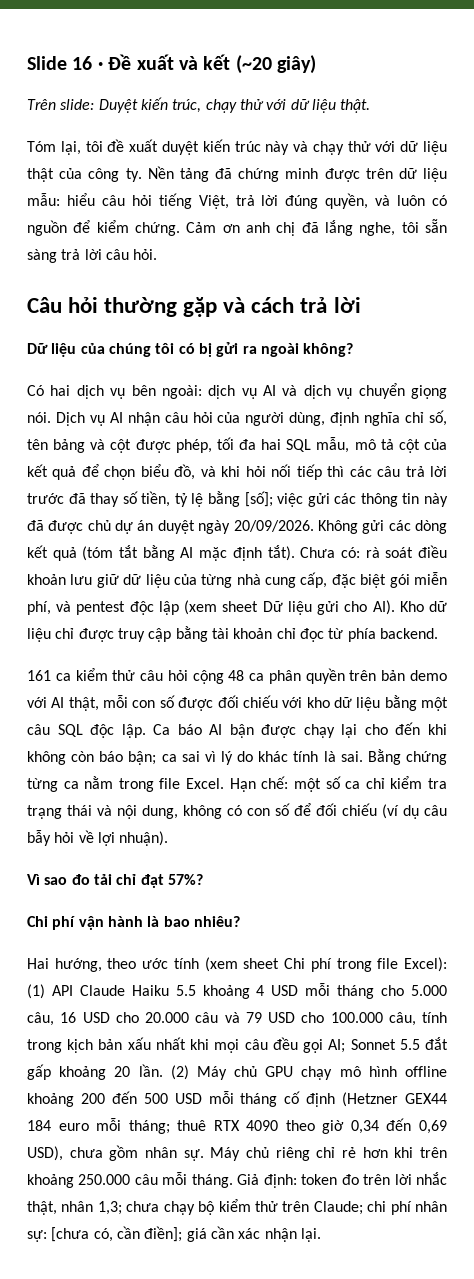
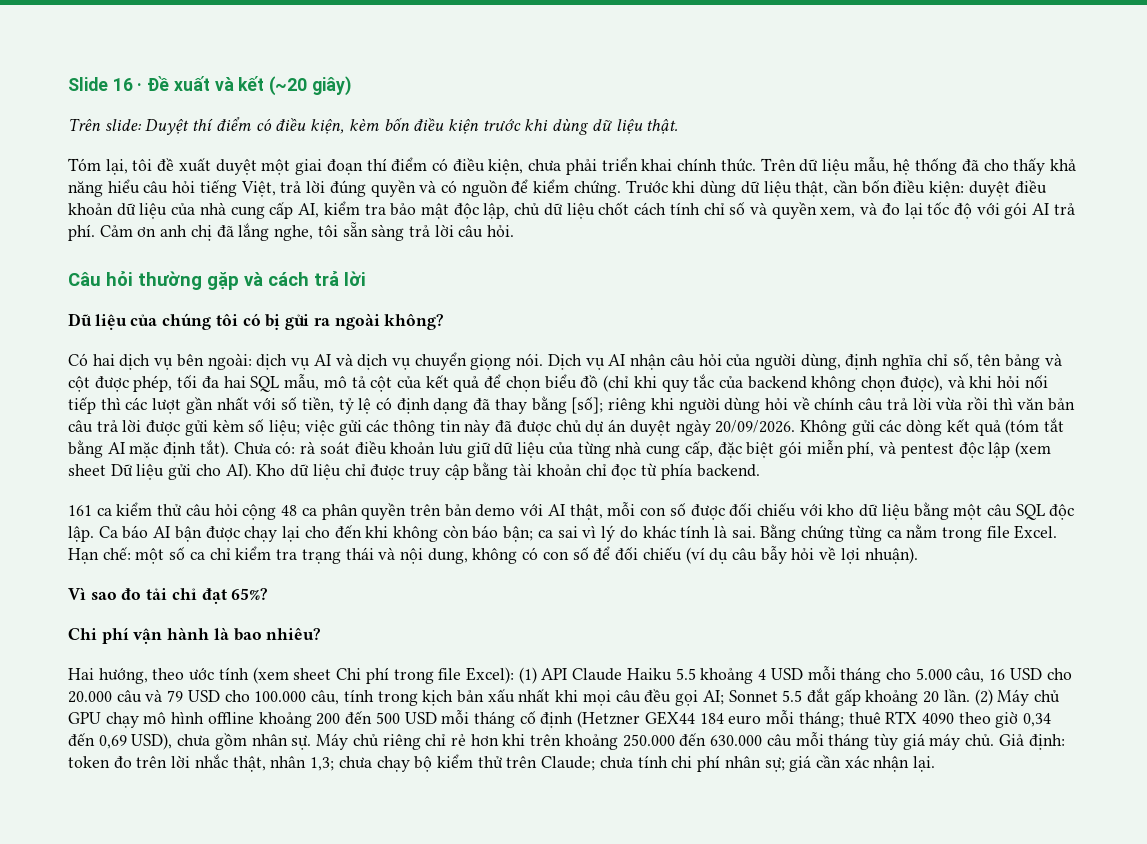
- Trên slide: Duyệt kiến trúc, chạy thử với dữ liệu thật.
+ Trên slide: Duyệt thí điểm có điều kiện, kèm bốn điều kiện trước khi dùng dữ liệu thật.
- Tóm lại, tôi đề xuất duyệt kiến trúc này và chạy thử với dữ liệu thật của công ty. Nền tảng đã chứng minh được trên dữ liệu mẫu: hiểu câu hỏi tiếng Việt, trả lời đúng quyền, và luôn có nguồn để kiểm chứng.
+ Tóm lại, tôi đề xuất duyệt một giai đoạn thí điểm có điều kiện, chưa phải triển khai chính thức. Trên dữ liệu mẫu, hệ thống đã cho thấy khả năng hiểu câu hỏi tiếng Việt, trả lời đúng quyền và có nguồn để kiểm chứng.
+ Trước khi dùng dữ liệu thật, cần bốn điều kiện: duyệt điều khoản dữ liệu của nhà cung cấp AI, kiểm tra bảo mật độc lập, chủ dữ liệu chốt cách tính chỉ số và quyền xem, và đo lại tốc độ với gói AI trả phí.
- Dịch vụ AI nhận câu hỏi của người dùng, định nghĩa chỉ số, tên bảng và cột được phép, tối đa hai SQL mẫu, mô tả cột của kết quả để chọn biểu đồ, và khi hỏi nối tiếp thì các câu trả lời trước đã thay số tiền, tỷ lệ bằng [số]; việc gửi các thông tin này đã được chủ dự án duyệt ngày 20/09/2026.
+ Dịch vụ AI nhận câu hỏi của người dùng, định nghĩa chỉ số, tên bảng và cột được phép, tối đa hai SQL mẫu, mô tả cột của kết quả để chọn biểu đồ (chỉ khi quy tắc của backend không chọn được), và khi hỏi nối tiếp thì các lượt gần nhất với số tiền, tỷ lệ có định dạng đã thay bằng [số]; riêng khi người dùng hỏi về chính câu trả lời vừa rồi thì văn bản câu trả lời được gửi kèm số liệu; việc gửi các thông tin này đã được chủ dự án duyệt ngày 20/09/2026.
- Vì sao đo tải chỉ đạt 57%?
+ Vì sao đo tải chỉ đạt 65%?
- Máy chủ riêng chỉ rẻ hơn khi trên khoảng 250.000 câu mỗi tháng.
+ Máy chủ riêng chỉ rẻ hơn khi trên khoảng 250.000 đến 630.000 câu mỗi tháng tùy giá máy chủ.
- Giả định: token đo trên lời nhắc thật, nhân 1,3; chưa chạy bộ kiểm thử trên Claude; chi phí nhân sự: [chưa có, cần điền]; giá cần xác nhận lại.
+ Giả định: token đo trên lời nhắc thật, nhân 1,3; chưa chạy bộ kiểm thử trên Claude; chưa tính chi phí nhân sự; giá cần xác nhận lại.

